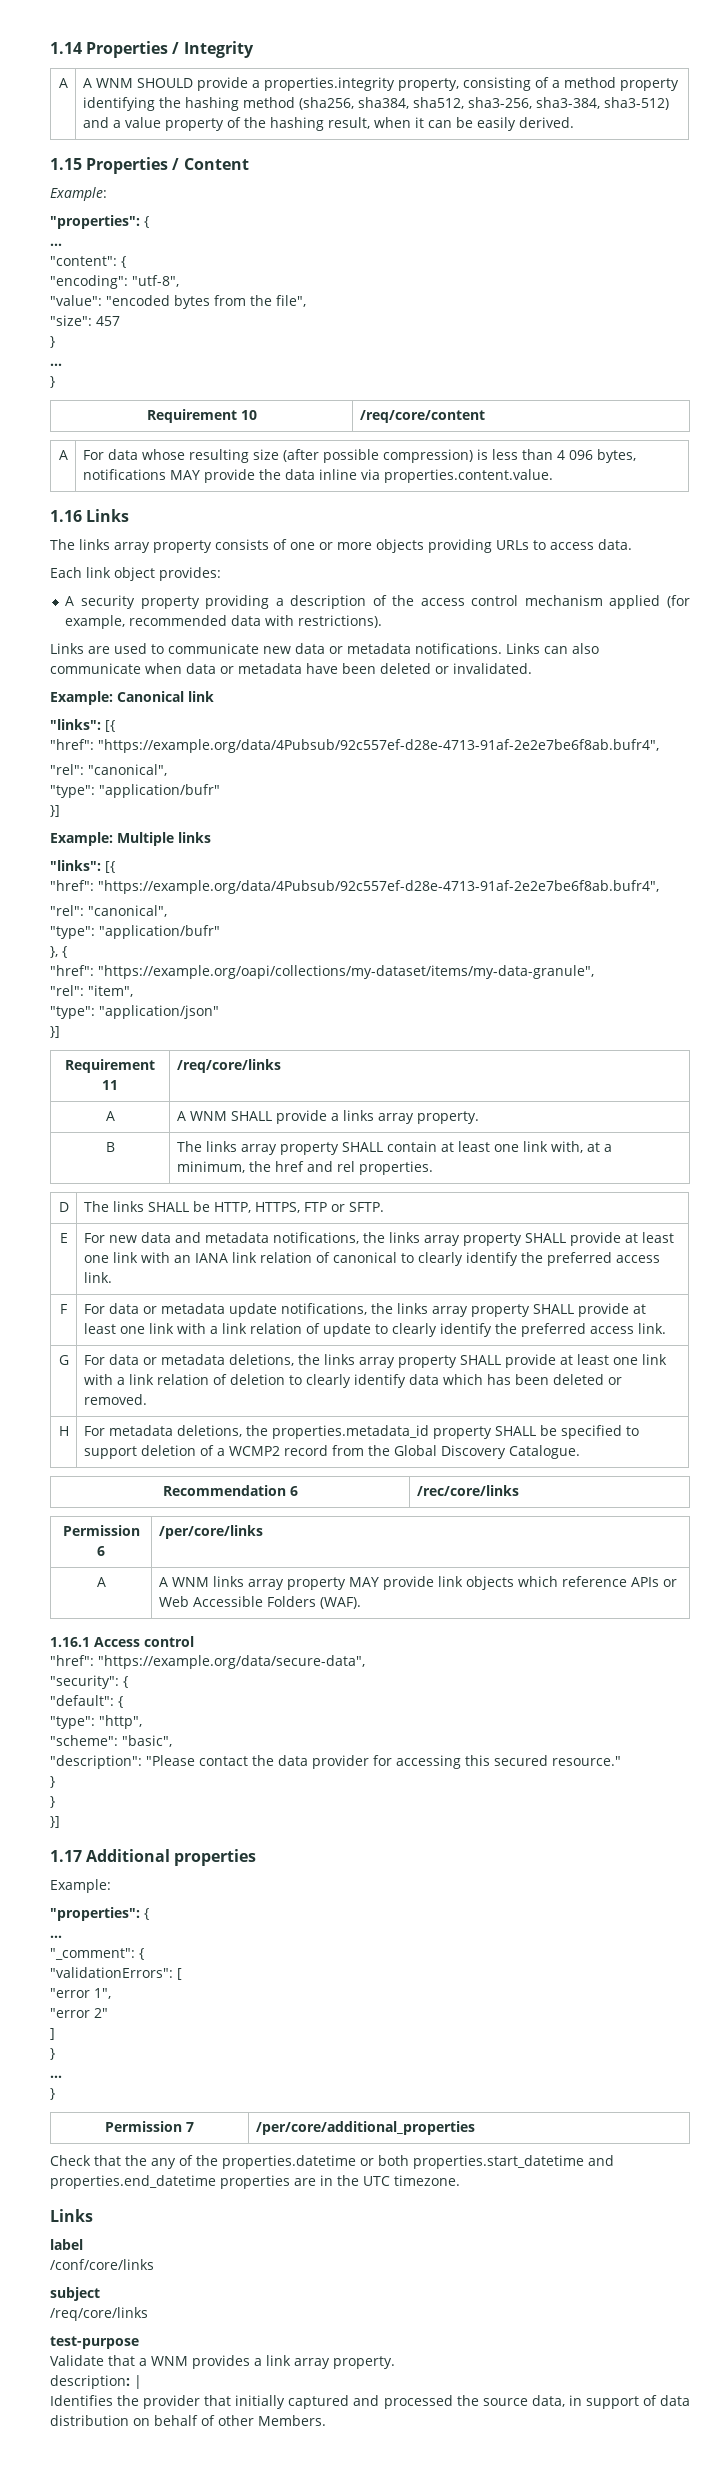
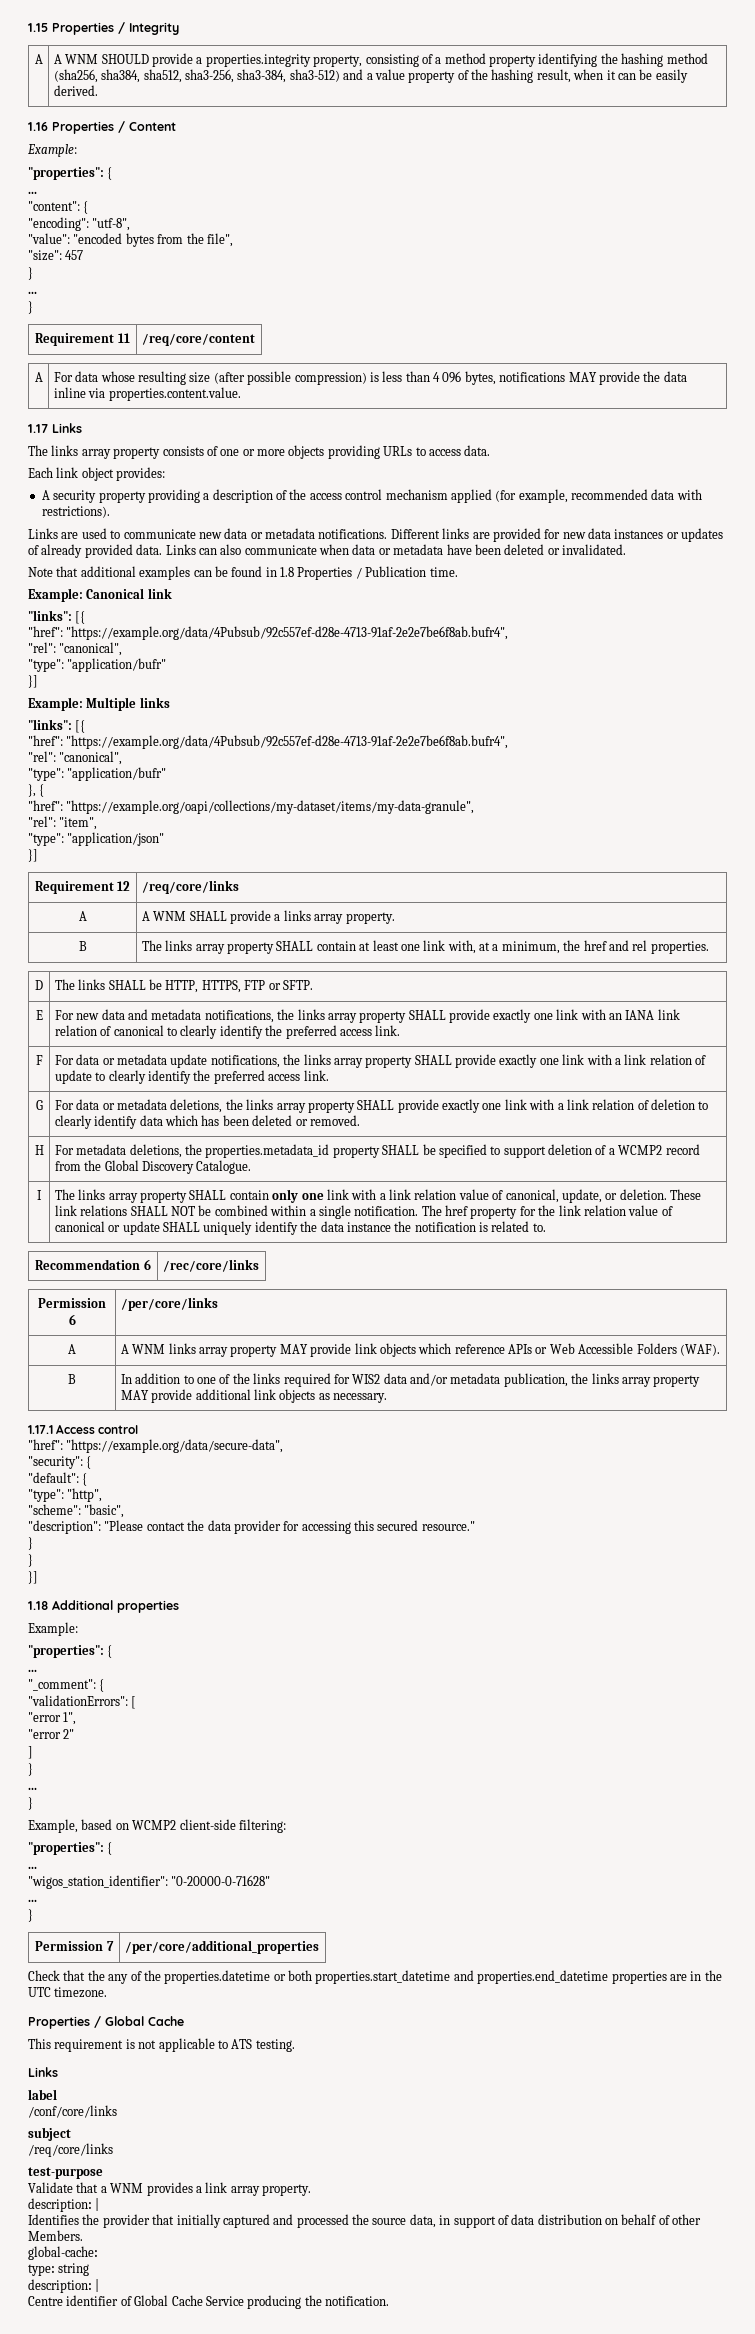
- 1.14 Properties / Integrity
+ 1.15 Properties / Integrity
- 1.15 Properties / Content
+ 1.16 Properties / Content
- Requirement 10 | /req/core/content
+ Requirement 11 | /req/core/content
- 1.16 Links
+ 1.17 Links
+ Different links are provided for new data instances or updates of already provided data.
+ Note that additional examples can be found in 1.8 Properties / Publication time.
- Requirement 11 | /req/core/links
+ Requirement 12 | /req/core/links
- E | For new data and metadata notifications, the links array property SHALL provide at least one link with an IANA link relation of canonical to clearly identify the preferred access link.
+ E | For new data and metadata notifications, the links array property SHALL provide exactly one link with an IANA link relation of canonical to clearly identify the preferred access link.
- F | For data or metadata update notifications, the links array property SHALL provide at least one link with a link relation of update to clearly identify the preferred access link.
+ F | For data or metadata update notifications, the links array property SHALL provide exactly one link with a link relation of update to clearly identify the preferred access link.
- G | For data or metadata deletions, the links array property SHALL provide at least one link with a link relation of deletion to clearly identify data which has been deleted or removed.
+ G | For data or metadata deletions, the links array property SHALL provide exactly one link with a link relation of deletion to clearly identify data which has been deleted or removed.
+ I | The links array property SHALL contain only one link with a link relation value of canonical, update, or deletion. These link relations SHALL NOT be combined within a single notification. The href property for the link relation value of canonical or update SHALL uniquely identify the data instance the notification is related to.
- 1.16.1 Access control
+ B | In addition to one of the links required for WIS2 data and/or metadata publication, the links array property MAY provide additional link objects as necessary.
+ 1.17.1 Access control
- 1.17 Additional properties
+ 1.18 Additional properties
+ Example, based on WCMP2 client-side filtering:
+ "properties": {
+ ...
+ "wigos_station_identifier": "0-20000-0-71628"
+ ...
+ }
+ Properties / Global Cache
+ This requirement is not applicable to ATS testing.
+ global-cache:
+ type: string
+ description: |
+ Centre identifier of Global Cache Service producing the notification.

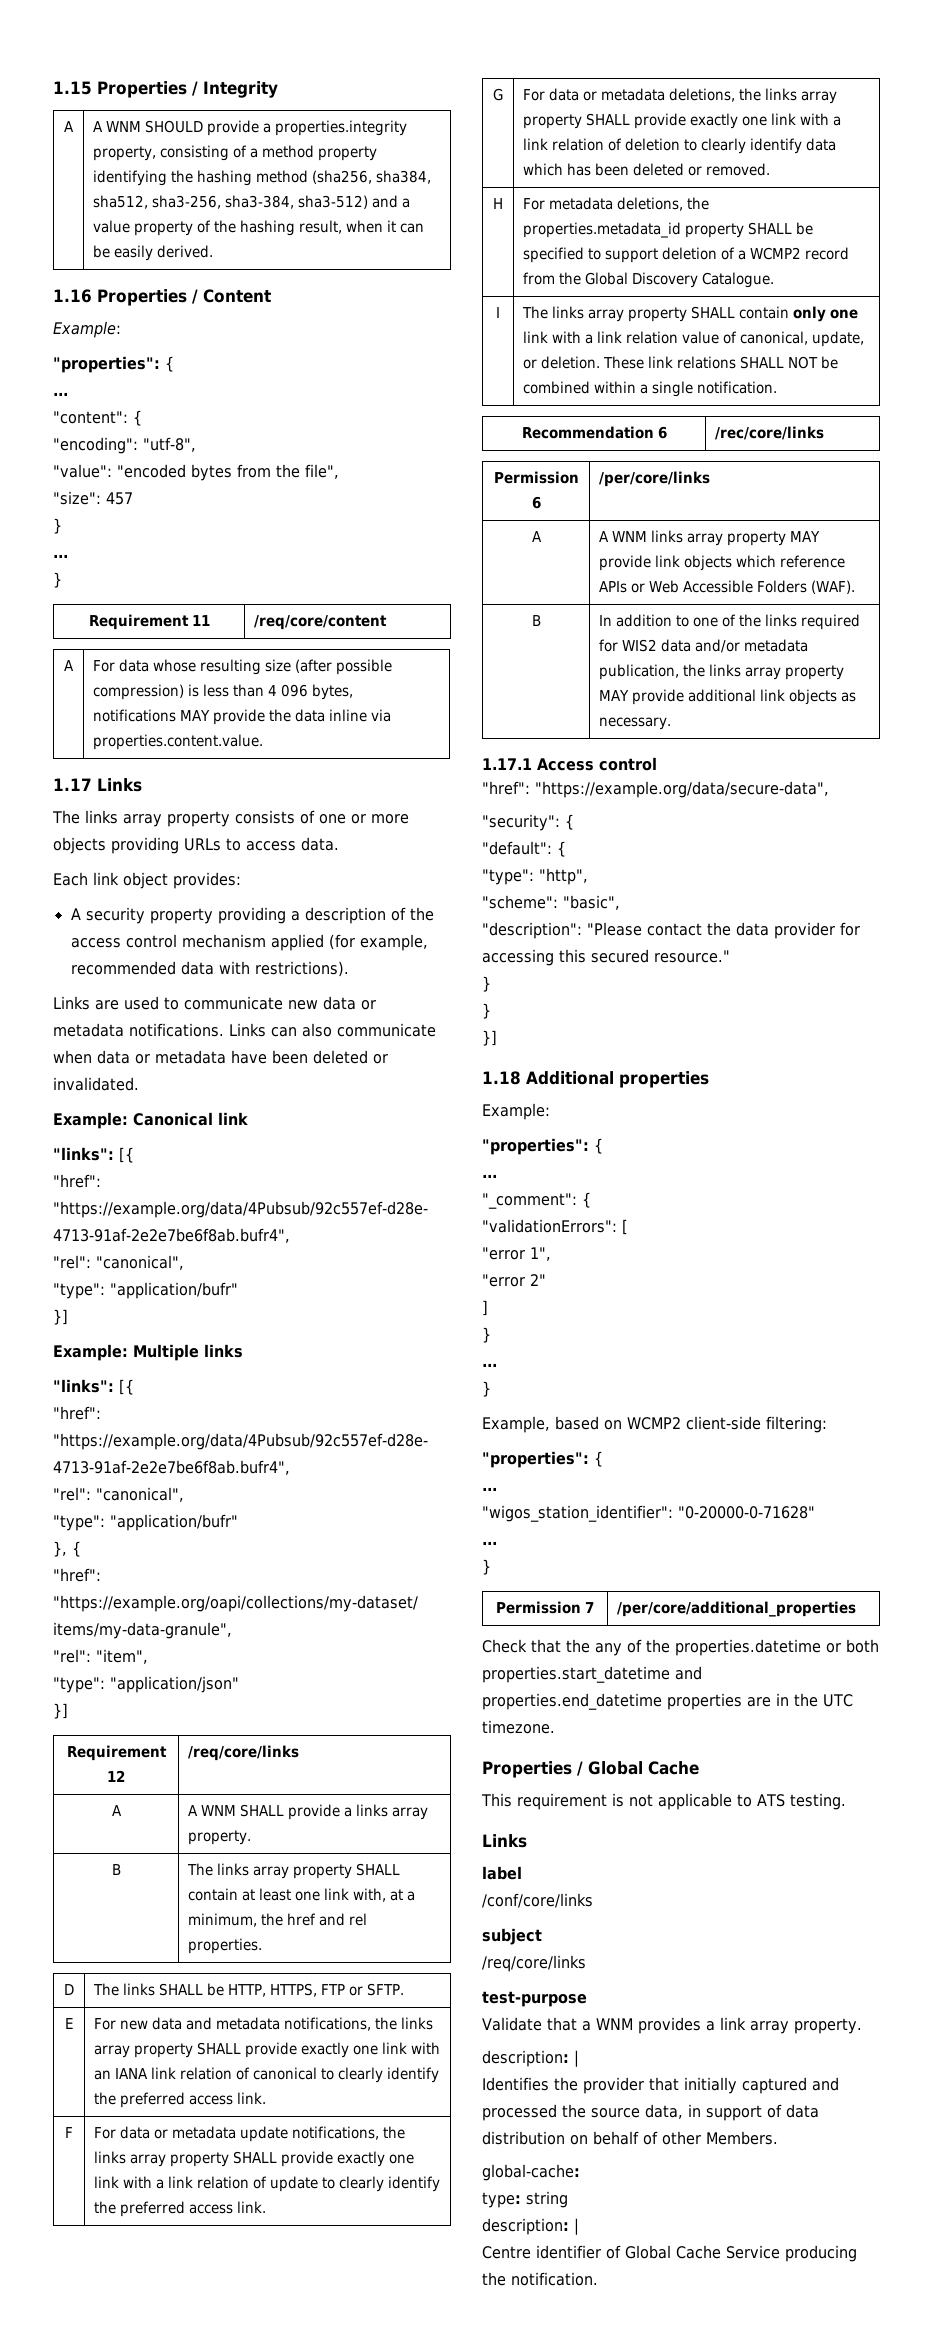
- Different links are provided for new data instances or updates of already provided data.
- Note that additional examples can be found in 1.8 Properties / Publication time.
- The href property for the link relation value of canonical or update SHALL uniquely identify the data instance the notification is related to.

